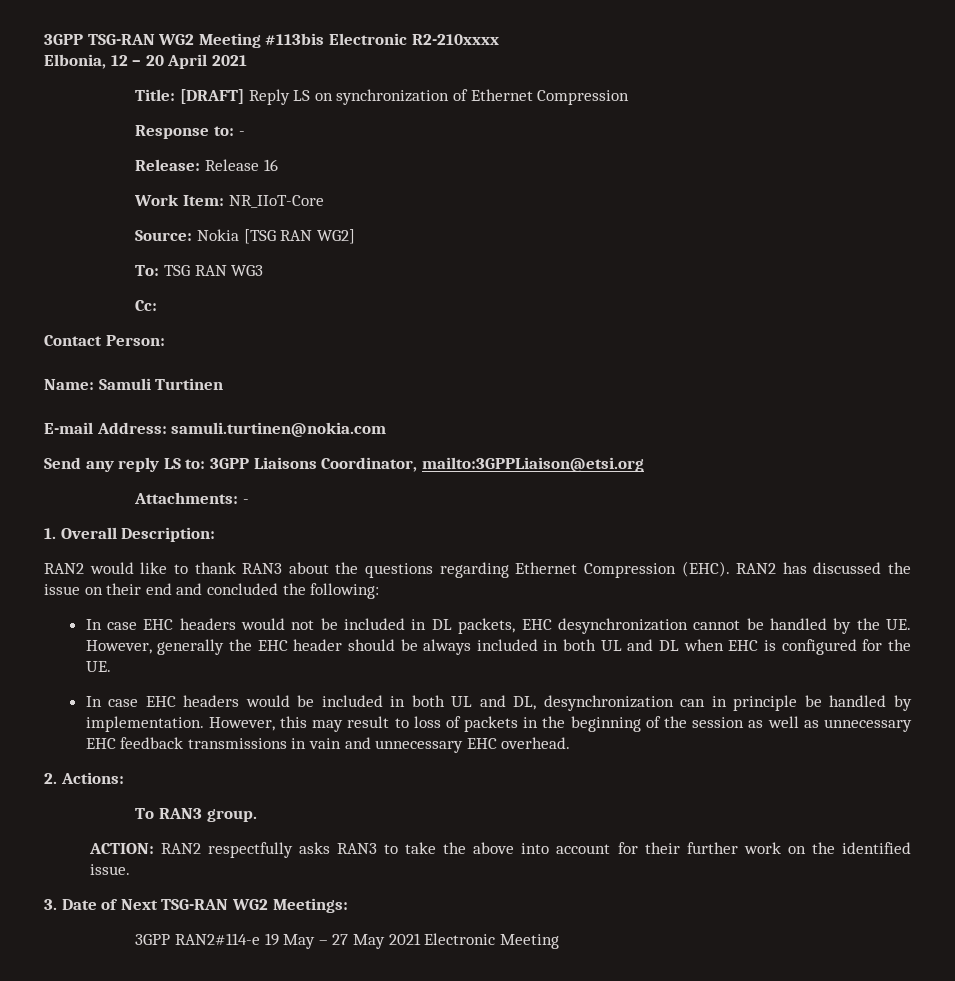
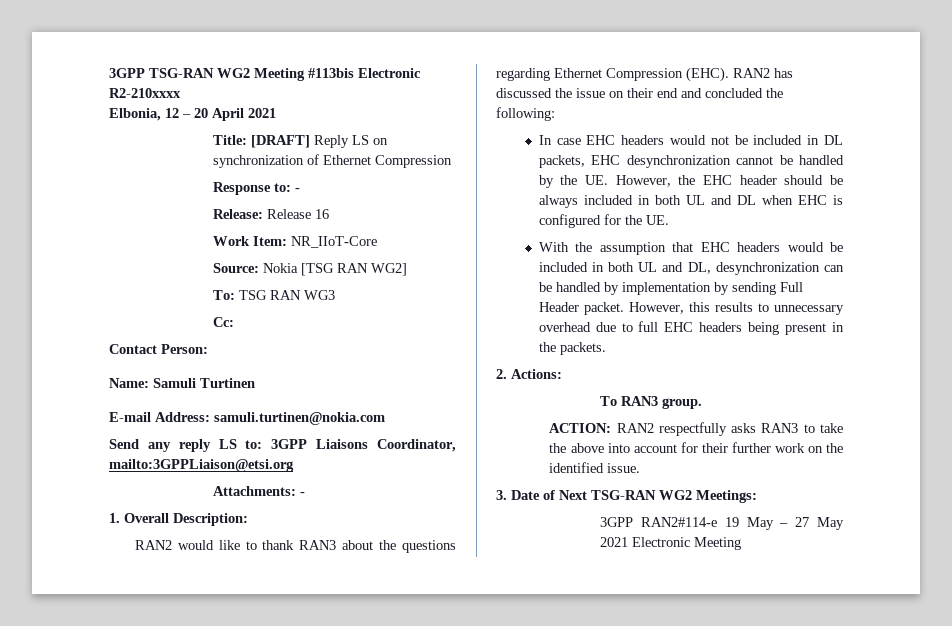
- In case EHC headers would not be included in DL packets, EHC desynchronization cannot be handled by the UE. However, generally the EHC header should be always included in both UL and DL when EHC is configured for the UE.
+ In case EHC headers would not be included in DL packets, EHC desynchronization cannot be handled by the UE. However, the EHC header should be always included in both UL and DL when EHC is configured for the UE.
- In case EHC headers would be included in both UL and DL, desynchronization can in principle be handled by implementation. However, this may result to loss of packets in the beginning of the session as well as unnecessary EHC feedback transmissions in vain and unnecessary EHC overhead.
+ With the assumption that EHC headers would be included in both UL and DL, desynchronization can be handled by implementation by sending Full Header packet. However, this results to unnecessary overhead due to full EHC headers being present in the packets.

